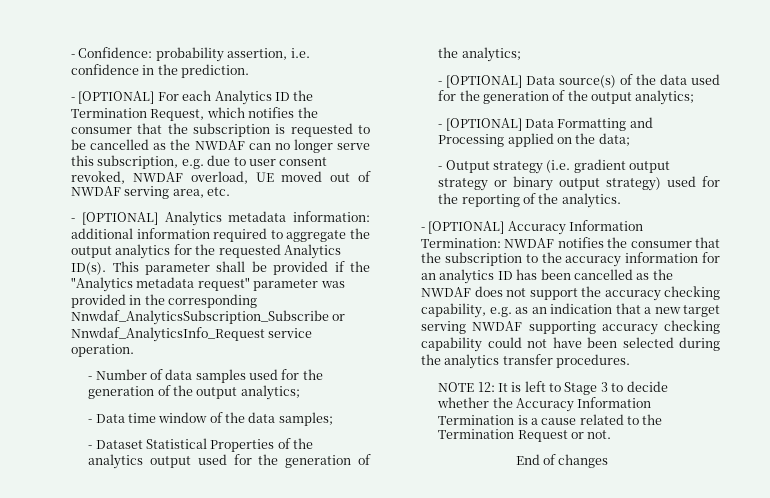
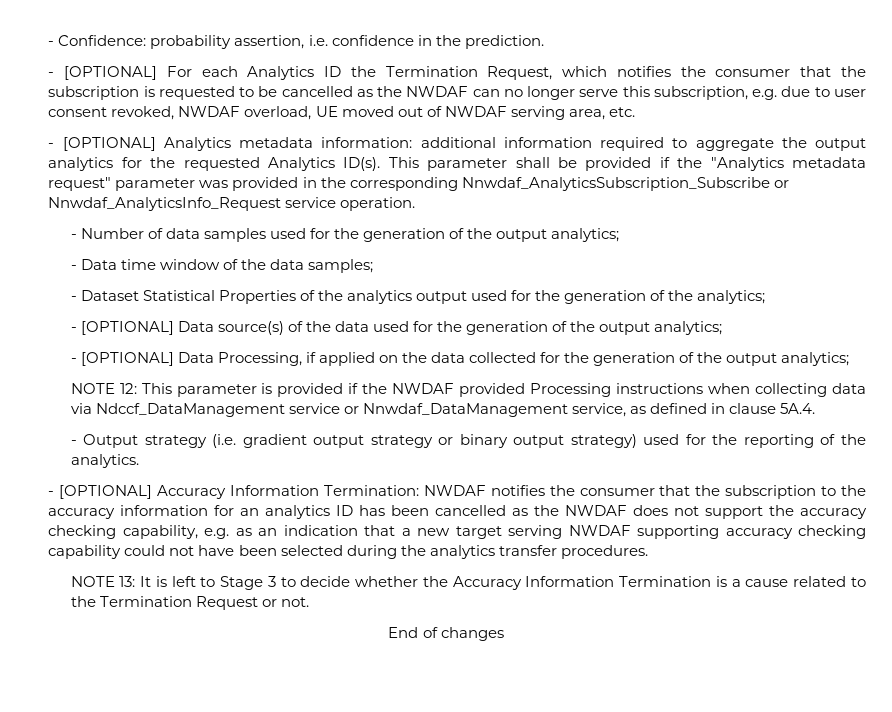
- - [OPTIONAL] Data Formatting and Processing applied on the data;
+ - [OPTIONAL] Data Processing, if applied on the data collected for the generation of the output analytics;
+ NOTE 12: This parameter is provided if the NWDAF provided Processing instructions when collecting data via Ndccf_DataManagement service or Nnwdaf_DataManagement service, as defined in clause 5A.4.
- NOTE 12: It is left to Stage 3 to decide whether the Accuracy Information Termination is a cause related to the Termination Request or not.
+ NOTE 13: It is left to Stage 3 to decide whether the Accuracy Information Termination is a cause related to the Termination Request or not.

